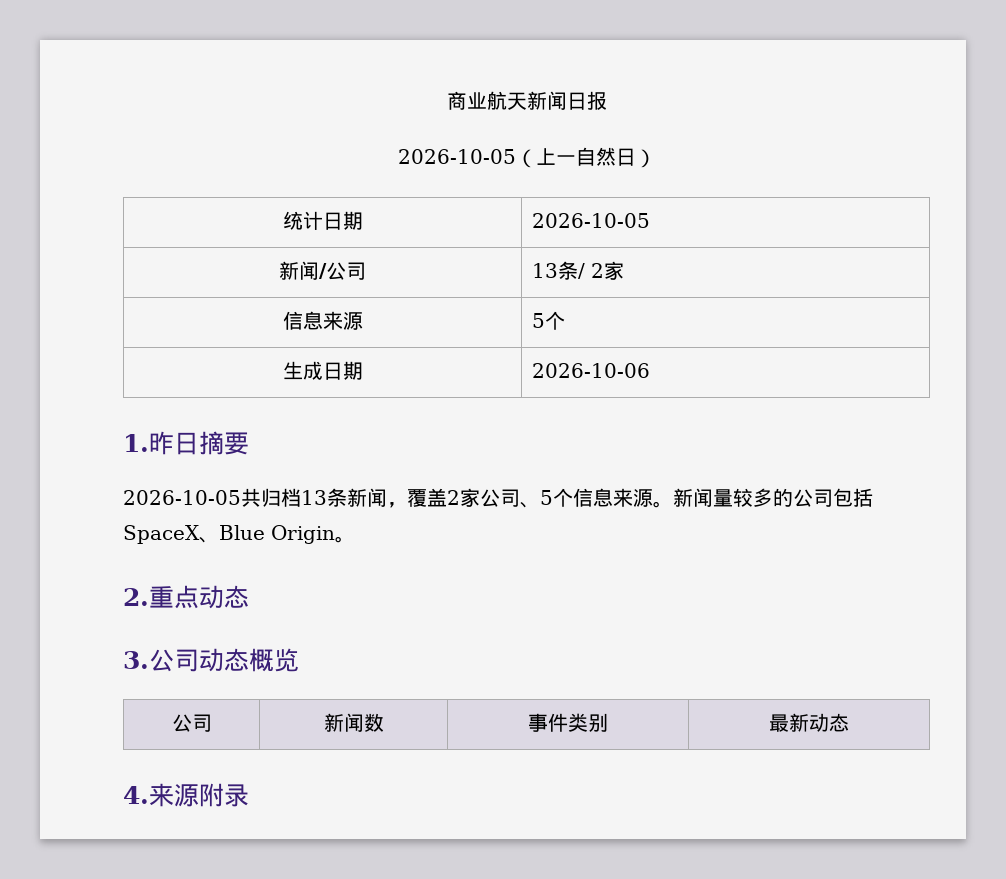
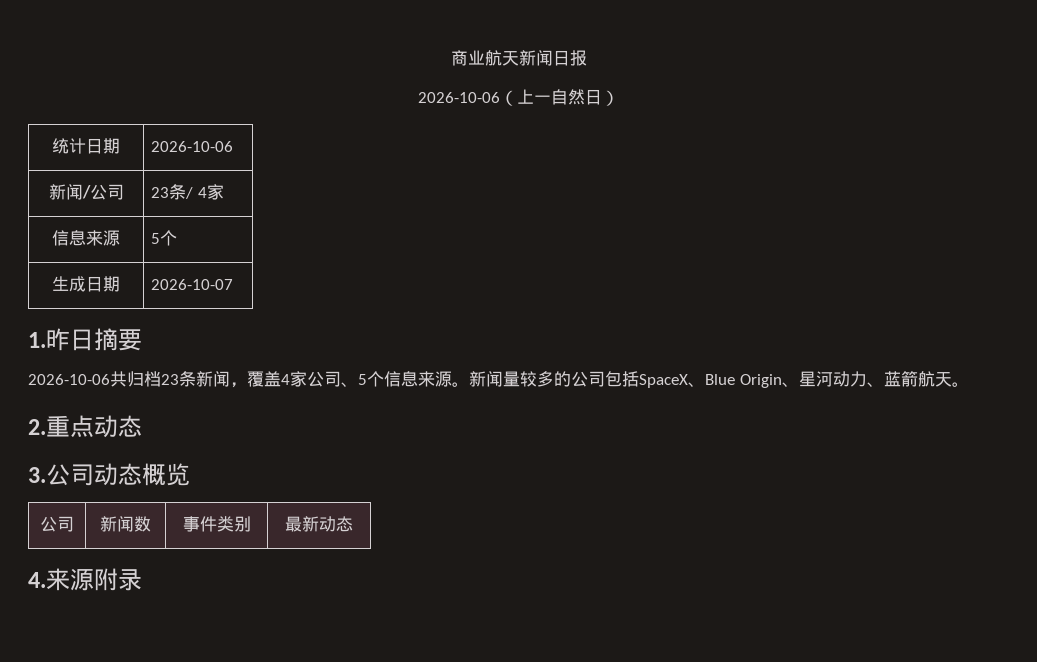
- 2026-10-05（上一自然日）
+ 2026-10-06（上一自然日）
- 统计日期 | 2026-10-05
+ 统计日期 | 2026-10-06
- 新闻/公司 | 13条/ 2家
+ 新闻/公司 | 23条/ 4家
- 生成日期 | 2026-10-06
+ 生成日期 | 2026-10-07
- 2026-10-05共归档13条新闻，覆盖2家公司、5个信息来源。
+ 2026-10-06共归档23条新闻，覆盖4家公司、5个信息来源。
- 新闻量较多的公司包括SpaceX、Blue Origin。
+ 新闻量较多的公司包括SpaceX、Blue Origin、星河动力、蓝箭航天。

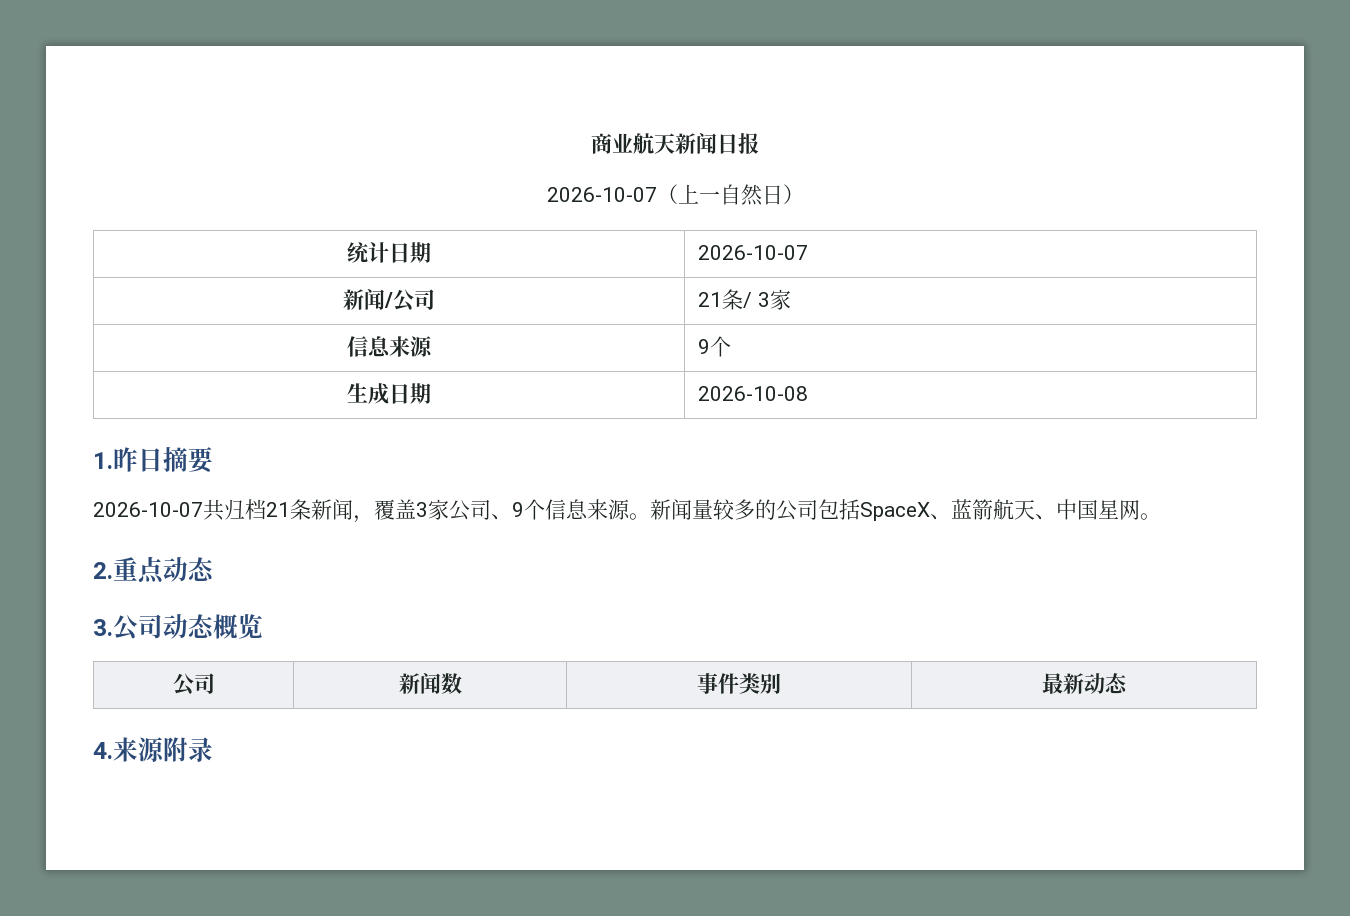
- 2026-10-06（上一自然日）
+ 2026-10-07（上一自然日）
- 统计日期 | 2026-10-06
+ 统计日期 | 2026-10-07
- 新闻/公司 | 23条/ 4家
+ 新闻/公司 | 21条/ 3家
- 信息来源 | 5个
+ 信息来源 | 9个
- 生成日期 | 2026-10-07
+ 生成日期 | 2026-10-08
- 2026-10-06共归档23条新闻，覆盖4家公司、5个信息来源。
+ 2026-10-07共归档21条新闻，覆盖3家公司、9个信息来源。
- 新闻量较多的公司包括SpaceX、Blue Origin、星河动力、蓝箭航天。
+ 新闻量较多的公司包括SpaceX、蓝箭航天、中国星网。

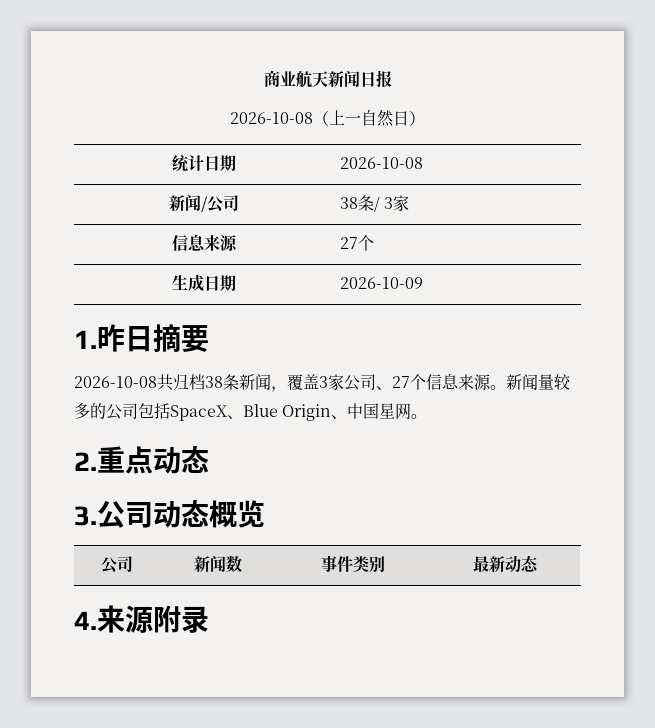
- 2026-10-07（上一自然日）
+ 2026-10-08（上一自然日）
- 统计日期 | 2026-10-07
+ 统计日期 | 2026-10-08
- 新闻/公司 | 21条/ 3家
+ 新闻/公司 | 38条/ 3家
- 信息来源 | 9个
+ 信息来源 | 27个
- 生成日期 | 2026-10-08
+ 生成日期 | 2026-10-09
- 2026-10-07共归档21条新闻，覆盖3家公司、9个信息来源。
+ 2026-10-08共归档38条新闻，覆盖3家公司、27个信息来源。
- 新闻量较多的公司包括SpaceX、蓝箭航天、中国星网。
+ 新闻量较多的公司包括SpaceX、Blue Origin、中国星网。

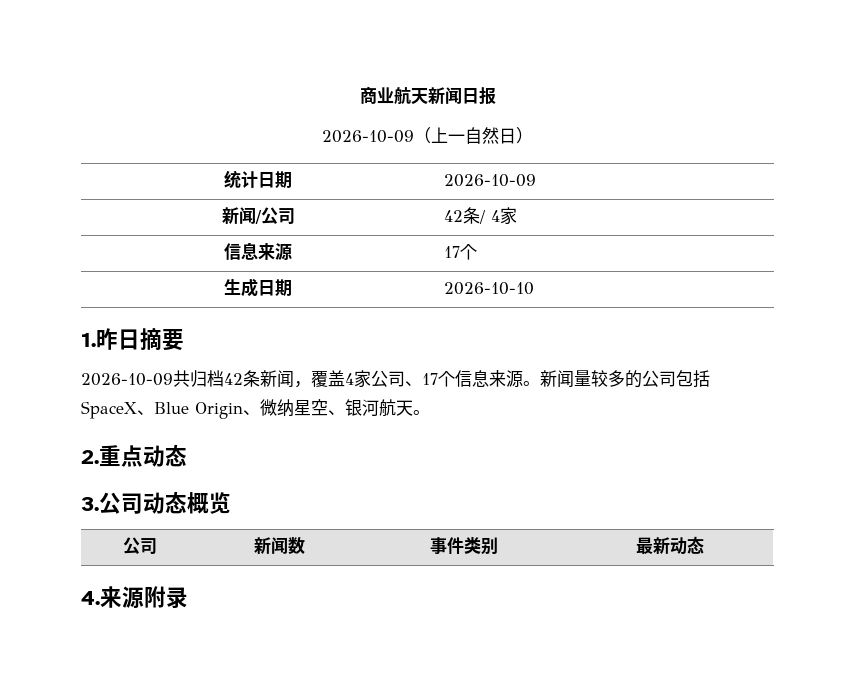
- 2026-10-08（上一自然日）
+ 2026-10-09（上一自然日）
- 统计日期 | 2026-10-08
+ 统计日期 | 2026-10-09
- 新闻/公司 | 38条/ 3家
+ 新闻/公司 | 42条/ 4家
- 信息来源 | 27个
+ 信息来源 | 17个
- 生成日期 | 2026-10-09
+ 生成日期 | 2026-10-10
- 2026-10-08共归档38条新闻，覆盖3家公司、27个信息来源。
+ 2026-10-09共归档42条新闻，覆盖4家公司、17个信息来源。
- 新闻量较多的公司包括SpaceX、Blue Origin、中国星网。
+ 新闻量较多的公司包括SpaceX、Blue Origin、微纳星空、银河航天。

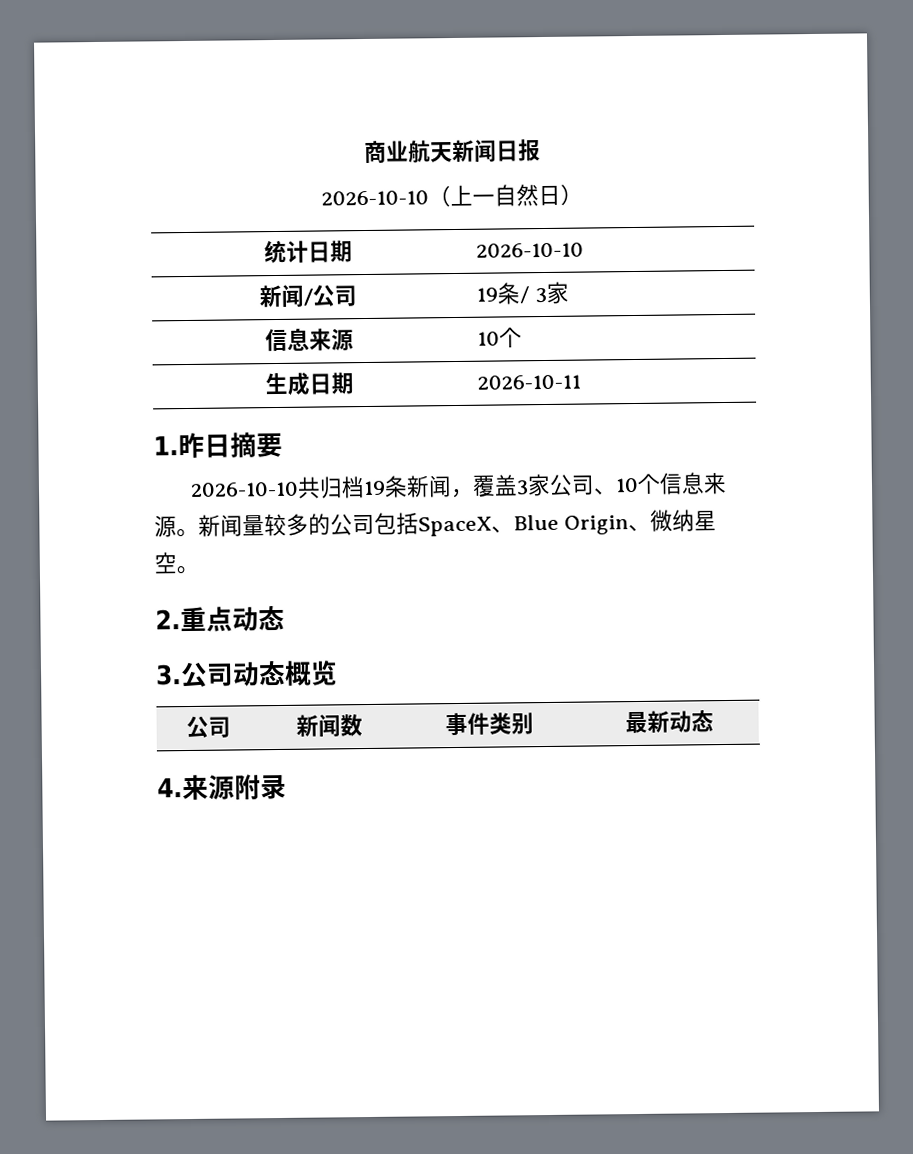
- 2026-10-09（上一自然日）
+ 2026-10-10（上一自然日）
- 统计日期 | 2026-10-09
+ 统计日期 | 2026-10-10
- 新闻/公司 | 42条/ 4家
+ 新闻/公司 | 19条/ 3家
- 信息来源 | 17个
+ 信息来源 | 10个
- 生成日期 | 2026-10-10
+ 生成日期 | 2026-10-11
- 2026-10-09共归档42条新闻，覆盖4家公司、17个信息来源。
+ 2026-10-10共归档19条新闻，覆盖3家公司、10个信息来源。
- 新闻量较多的公司包括SpaceX、Blue Origin、微纳星空、银河航天。
+ 新闻量较多的公司包括SpaceX、Blue Origin、微纳星空。

